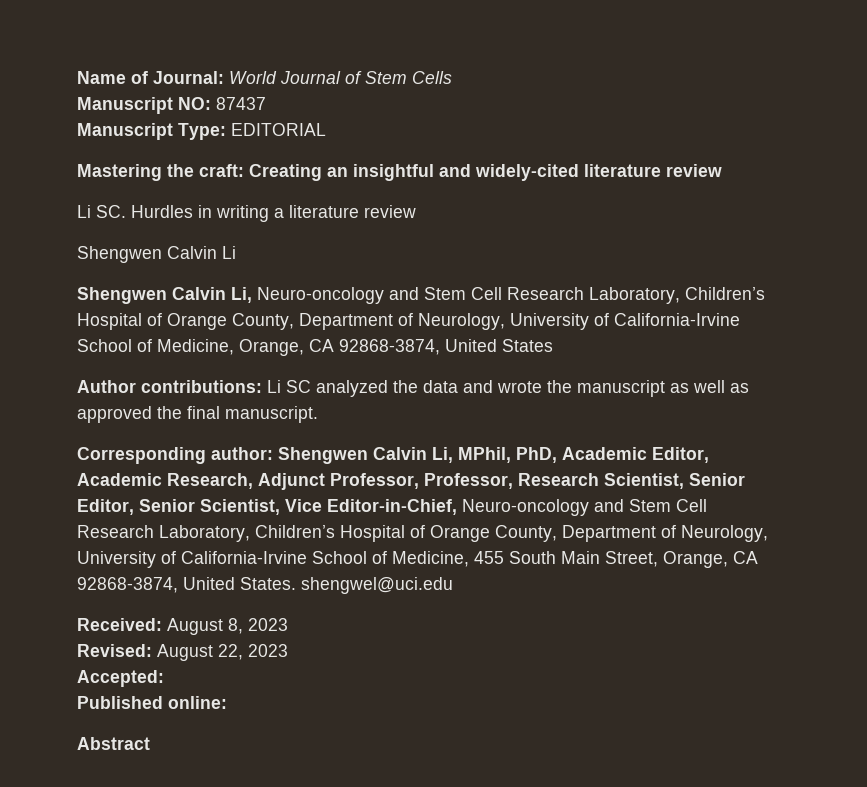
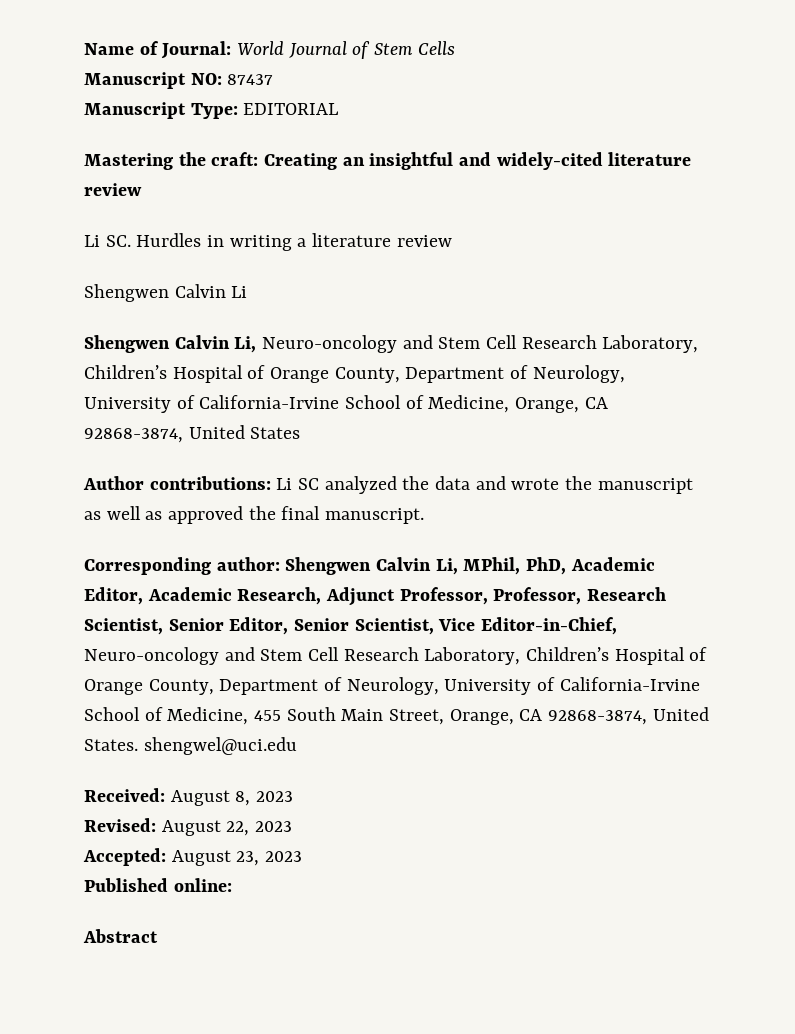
- Accepted:
+ Accepted: August 23, 2023

